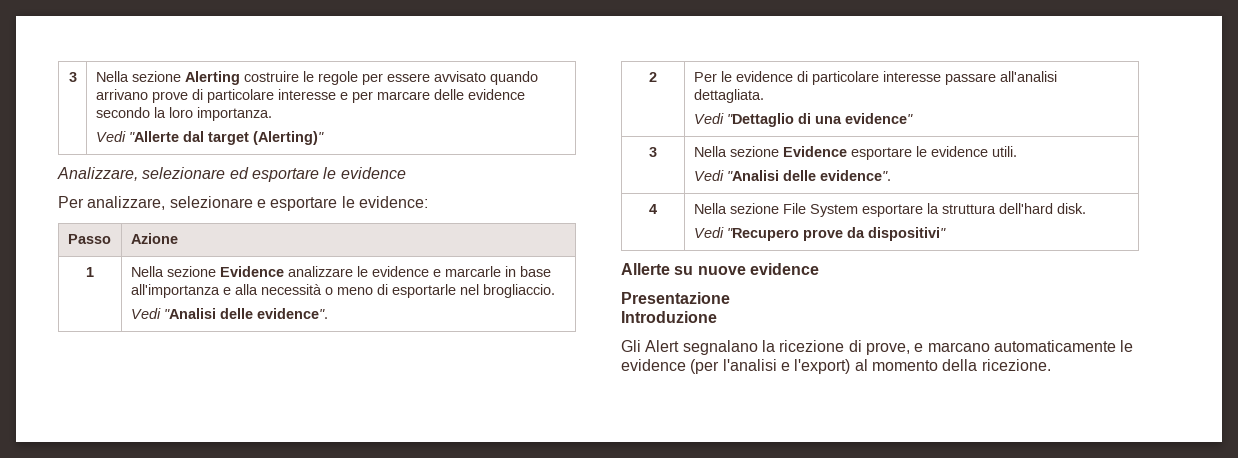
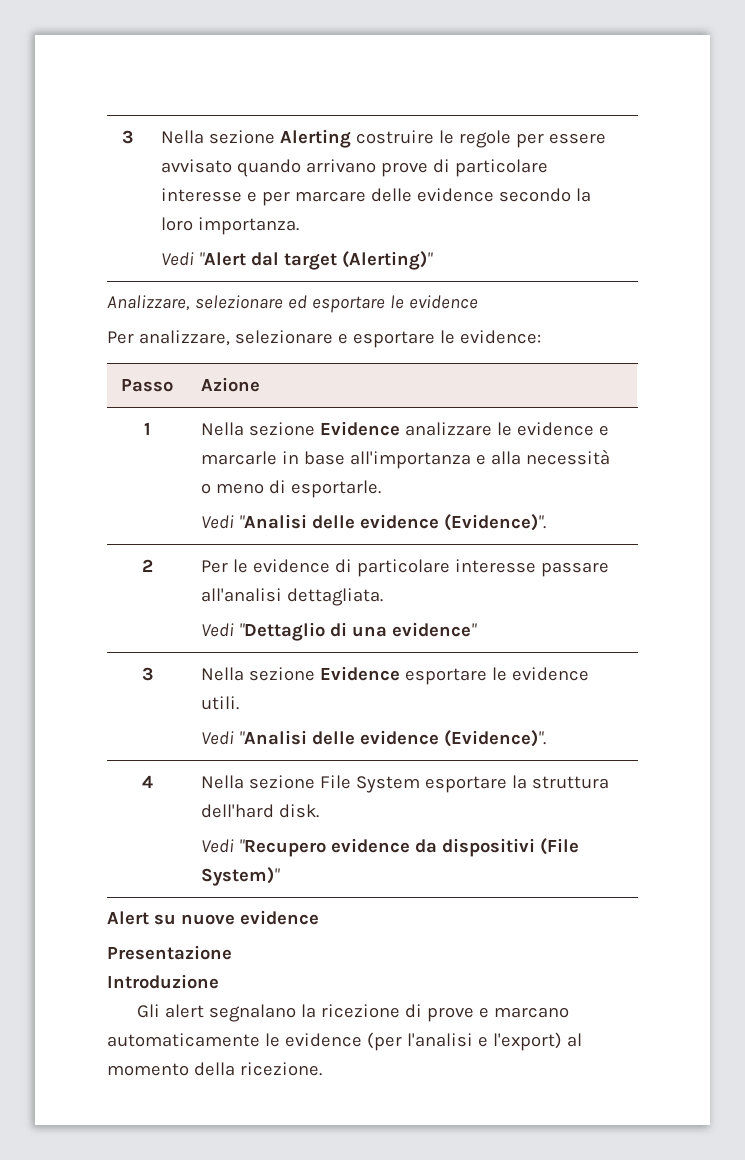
  3 | Nella sezione Alerting costruire le regole per essere avvisato quando arrivano prove di particolare interesse e per marcare delle evidence secondo la loro importanza.
- Vedi "Allerte dal target (Alerting)"
+ Vedi "Alert dal target (Alerting)"
- 1 | Nella sezione Evidence analizzare le evidence e marcarle in base all'importanza e alla necessità o meno di esportarle nel brogliaccio.
- Vedi "Analisi delle evidence".
+ 1 | Nella sezione Evidence analizzare le evidence e marcarle in base all'importanza e alla necessità o meno di esportarle.
+ Vedi "Analisi delle evidence (Evidence)".
  3 | Nella sezione Evidence esportare le evidence utili.
- Vedi "Analisi delle evidence".
+ Vedi "Analisi delle evidence (Evidence)".
  4 | Nella sezione File System esportare la struttura dell'hard disk.
- Vedi "Recupero prove da dispositivi"
- Allerte su nuove evidence
+ Vedi "Recupero evidence da dispositivi (File System)"
+ Alert su nuove evidence
- Gli Alert segnalano la ricezione di prove, e marcano automaticamente le evidence (per l'analisi e l'export) al momento della ricezione.
+ Gli alert segnalano la ricezione di prove e marcano automaticamente le evidence (per l'analisi e l'export) al momento della ricezione.

